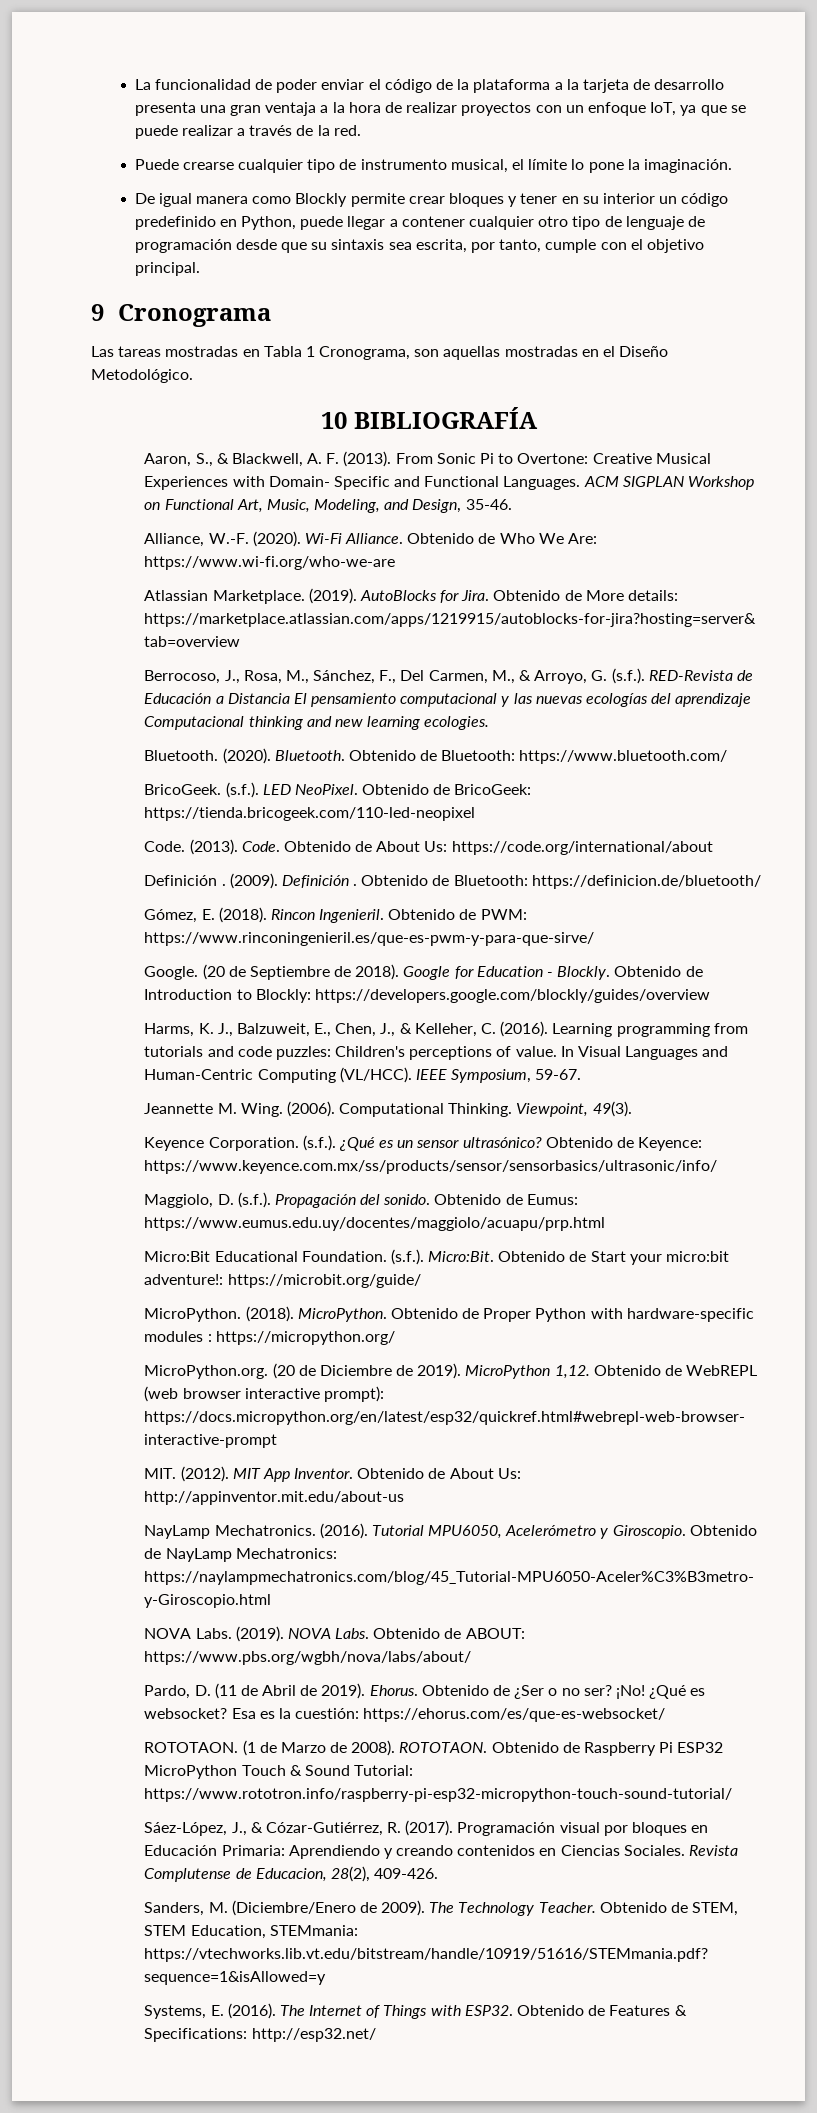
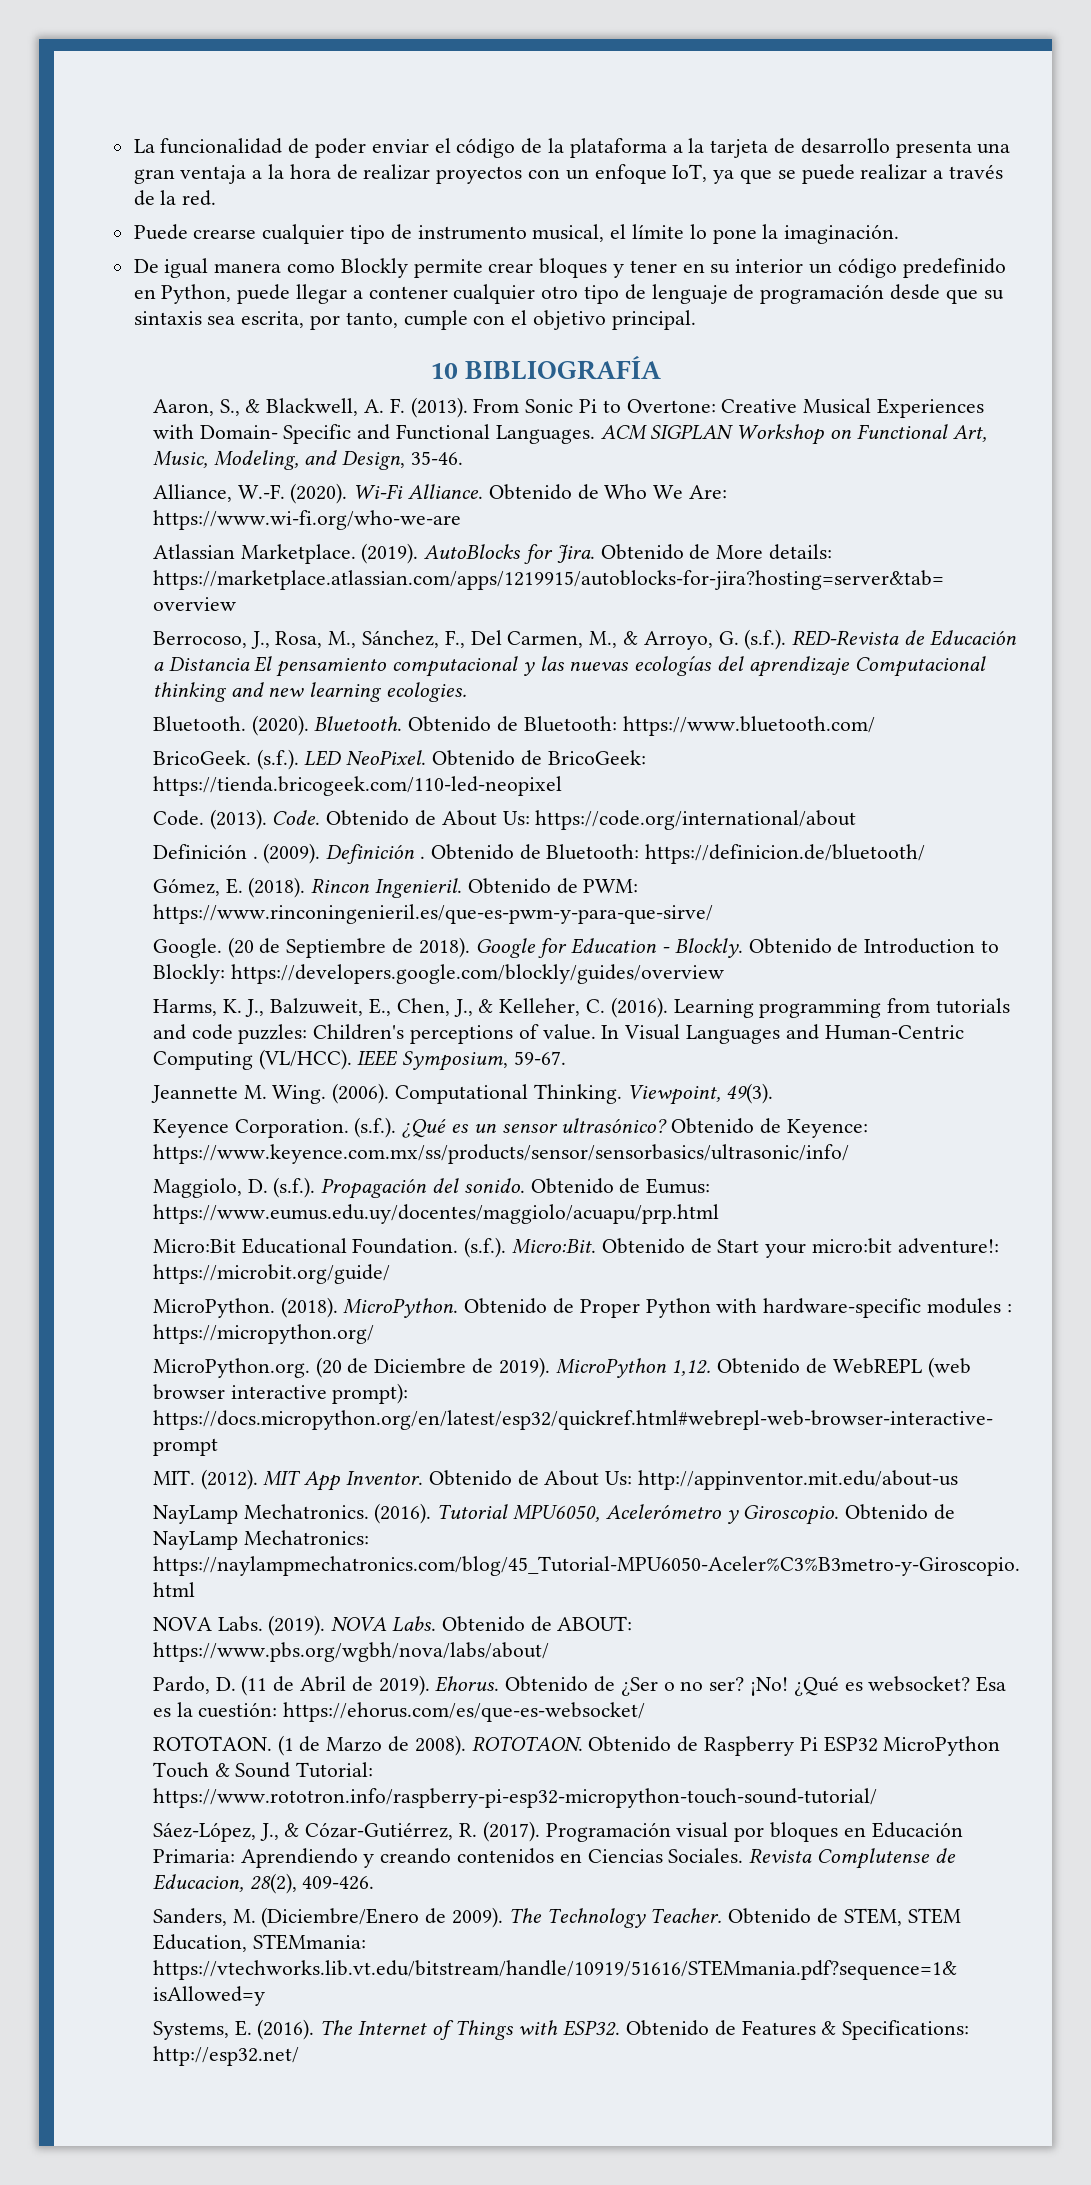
- 9 Cronograma
- Las tareas mostradas en Tabla 1 Cronograma, son aquellas mostradas en el Diseño Metodológico.

